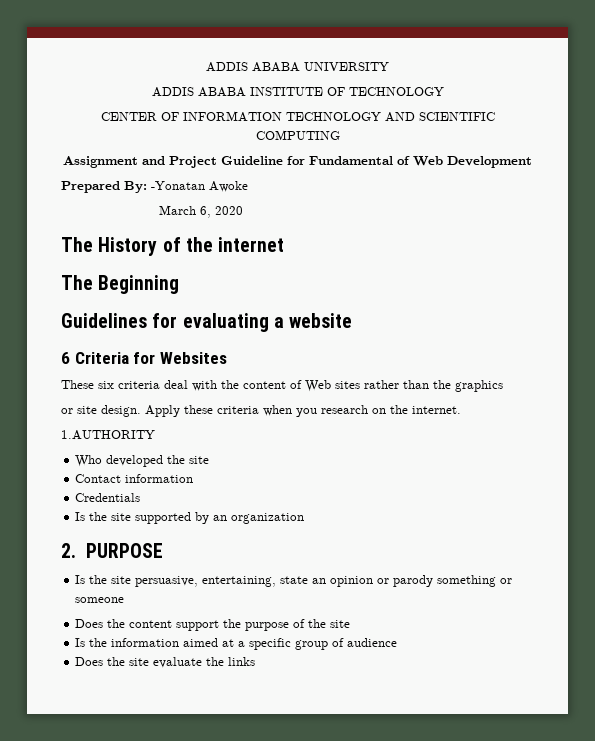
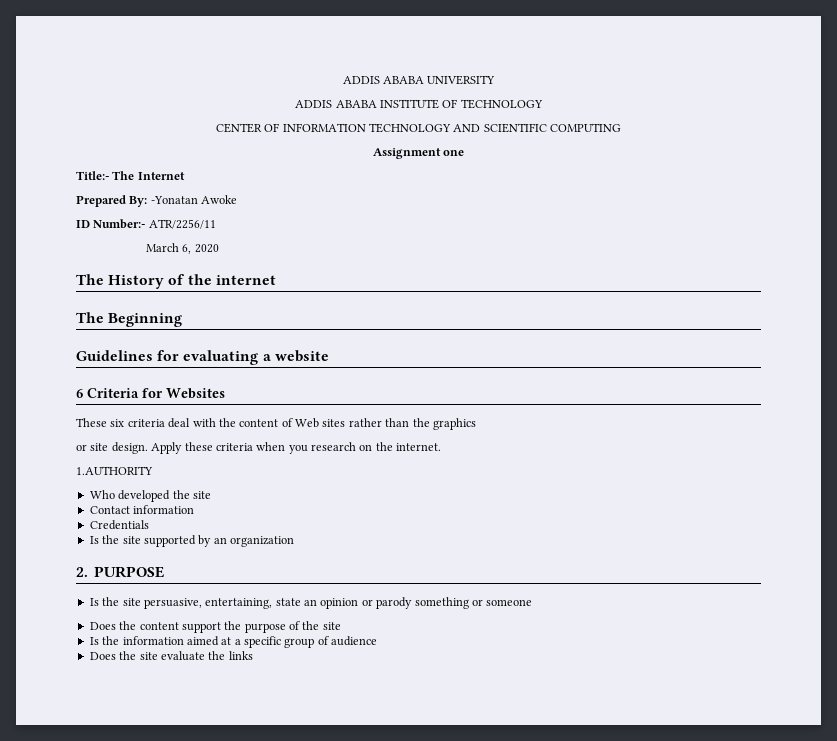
- Assignment and Project Guideline for Fundamental of Web Development
+ Assignment one
+ Title:- The Internet
+ ID Number:- ATR/2256/11

